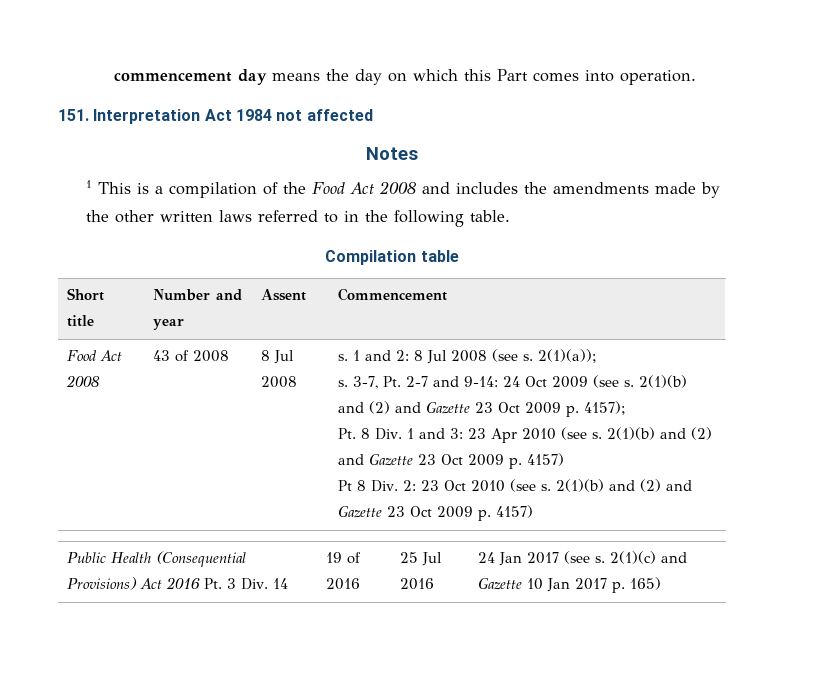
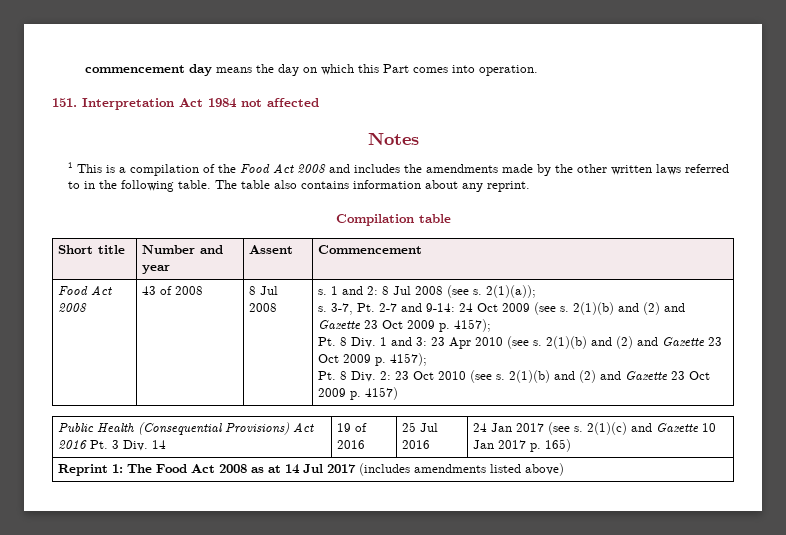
+ The table also contains information about any reprint.
- Pt. 8 Div. 1 and 3: 23 Apr 2010 (see s. 2(1)(b) and (2) and Gazette 23 Oct 2009 p. 4157)
- Pt 8 Div. 2: 23 Oct 2010 (see s.
+ Pt. 8 Div. 1 and 3: 23 Apr 2010 (see s. 2(1)(b) and (2) and Gazette 23 Oct 2009 p. 4157);
+ Pt. 8 Div. 2: 23 Oct 2010 (see s.
+ Reprint 1: The Food Act 2008 as at 14 Jul 2017 (includes amendments listed above)

